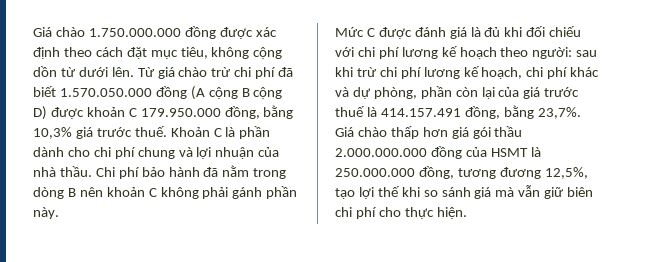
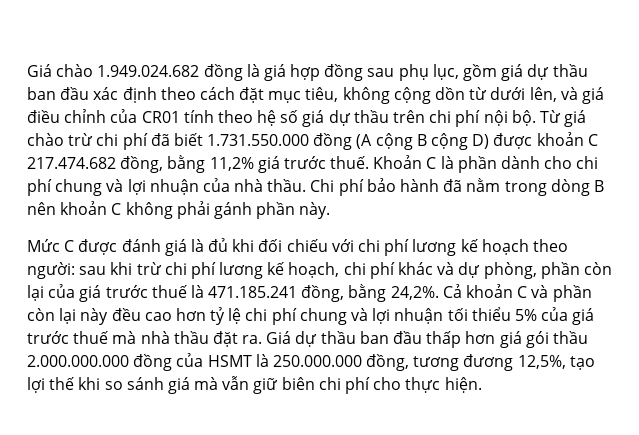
- Giá chào 1.750.000.000 đồng được xác định theo cách đặt mục tiêu, không cộng dồn từ dưới lên.
+ Giá chào 1.949.024.682 đồng là giá hợp đồng sau phụ lục, gồm giá dự thầu ban đầu xác định theo cách đặt mục tiêu, không cộng dồn từ dưới lên, và giá điều chỉnh của CR01 tính theo hệ số giá dự thầu trên chi phí nội bộ.
- Từ giá chào trừ chi phí đã biết 1.570.050.000 đồng (A cộng B cộng D) được khoản C 179.950.000 đồng, bằng 10,3% giá trước thuế.
+ Từ giá chào trừ chi phí đã biết 1.731.550.000 đồng (A cộng B cộng D) được khoản C 217.474.682 đồng, bằng 11,2% giá trước thuế.
- sau khi trừ chi phí lương kế hoạch, chi phí khác và dự phòng, phần còn lại của giá trước thuế là 414.157.491 đồng, bằng 23,7%. Giá chào thấp hơn giá gói thầu 2.000.000.000 đồng của HSMT là 250.000.000 đồng, tương đương 12,5%, tạo lợi thế khi so sánh giá mà vẫn giữ biên chi phí cho thực hiện.
+ sau khi trừ chi phí lương kế hoạch, chi phí khác và dự phòng, phần còn lại của giá trước thuế là 471.185.241 đồng, bằng 24,2%. Cả khoản C và phần còn lại này đều cao hơn tỷ lệ chi phí chung và lợi nhuận tối thiểu 5% của giá trước thuế mà nhà thầu đặt ra. Giá dự thầu ban đầu thấp hơn giá gói thầu 2.000.000.000 đồng của HSMT là 250.000.000 đồng, tương đương 12,5%, tạo lợi thế khi so sánh giá mà vẫn giữ biên chi phí cho thực hiện.

